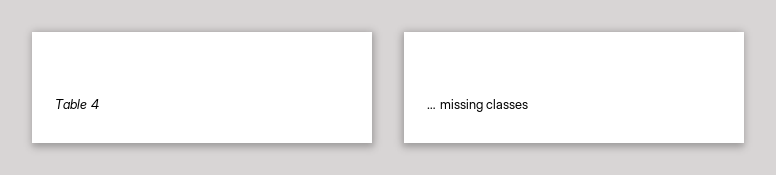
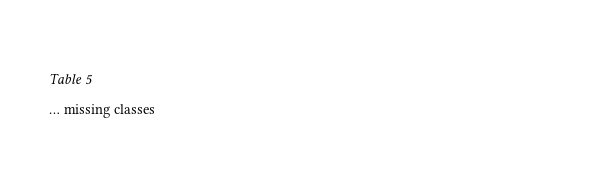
- Table 4
+ Table 5

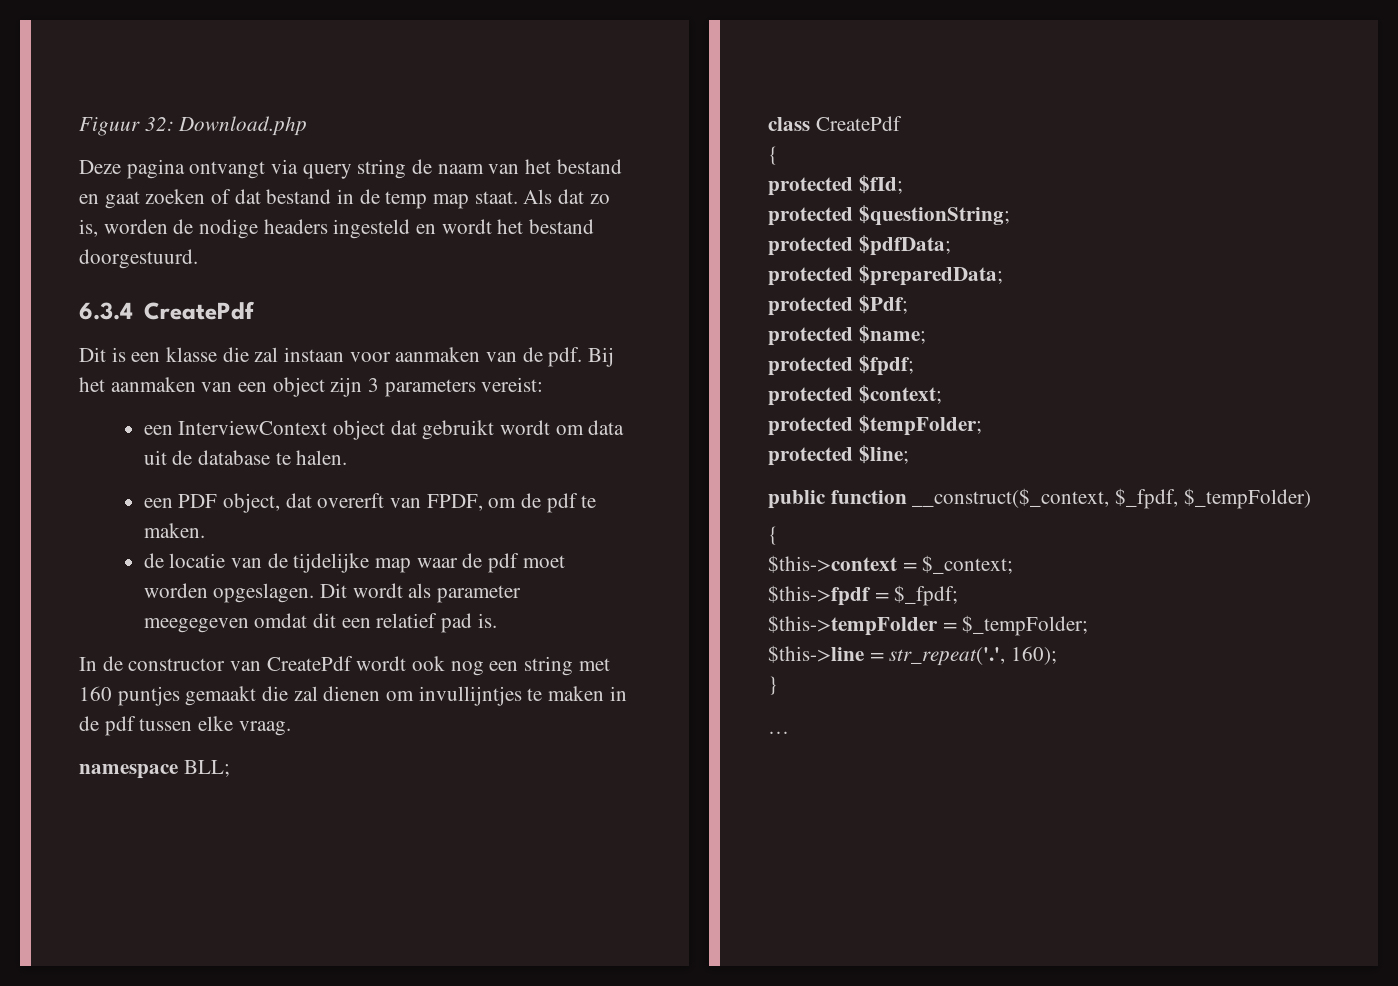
- Table 5
+ Figuur 32: Download.php
+ Deze pagina ontvangt via query string de naam van het bestand en gaat zoeken of dat bestand in de temp map staat. Als dat zo is, worden de nodige headers ingesteld en wordt het bestand doorgestuurd.
+ 6.3.4 CreatePdf
+ Dit is een klasse die zal instaan voor aanmaken van de pdf. Bij het aanmaken van een object zijn 3 parameters vereist:
+ een InterviewContext object dat gebruikt wordt om data uit de database te halen.
+ een PDF object, dat overerft van FPDF, om de pdf te maken.
+ de locatie van de tijdelijke map waar de pdf moet worden opgeslagen. Dit wordt als parameter meegegeven omdat dit een relatief pad is.
+ In de constructor van CreatePdf wordt ook nog een string met 160 puntjes gemaakt die zal dienen om invullijntjes te maken in de pdf tussen elke vraag.
+ namespace BLL;
+ class CreatePdf
+ {
+ protected $fId;
+ protected $questionString;
+ protected $pdfData;
+ protected $preparedData;
+ protected $Pdf;
+ protected $name;
+ protected $fpdf;
+ protected $context;
+ protected $tempFolder;
+ protected $line;
+ public function __construct($_context, $_fpdf, $_tempFolder)
+ {
+ $this->context = $_context;
+ $this->fpdf = $_fpdf;
+ $this->tempFolder = $_tempFolder;
+ $this->line = str_repeat('.', 160);
+ }
- … missing classes
+ …

